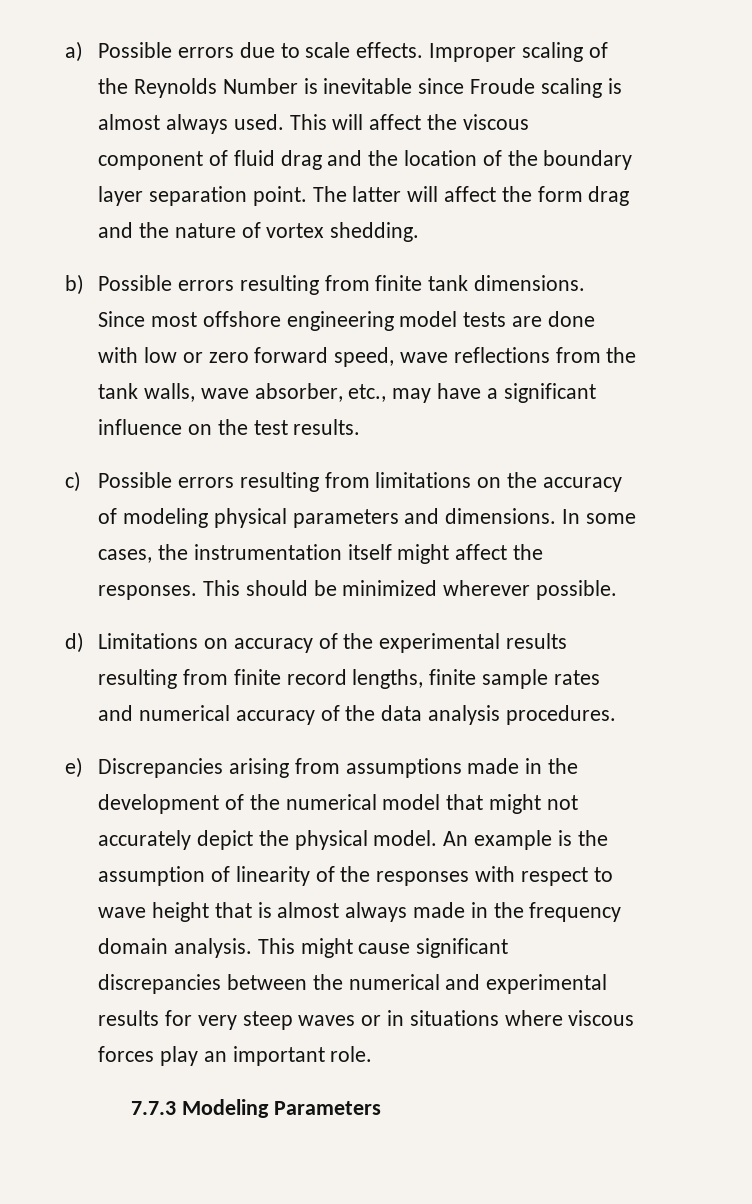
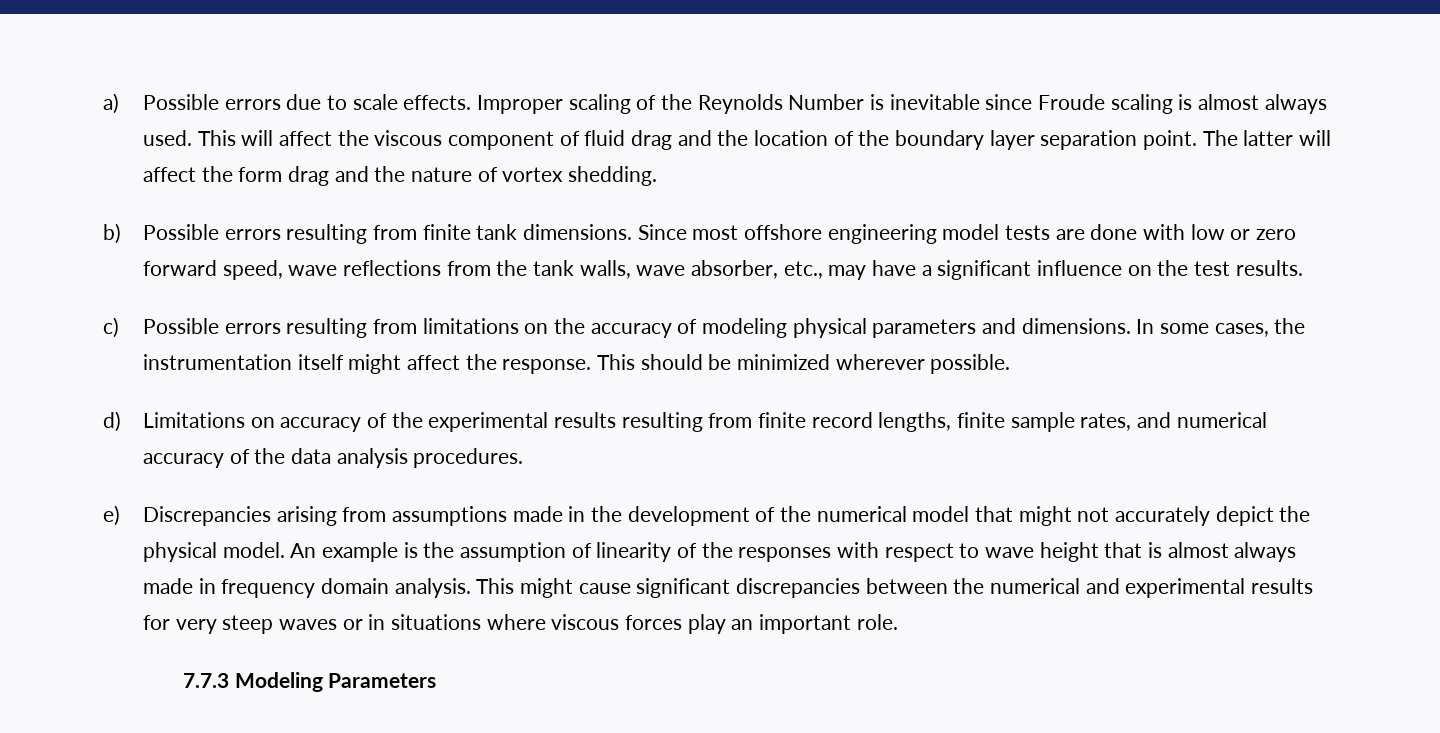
- In some cases, the instrumentation itself might affect the responses.
+ In some cases, the instrumentation itself might affect the response.
- d) Limitations on accuracy of the experimental results resulting from finite record lengths, finite sample rates and numerical accuracy of the data analysis procedures.
+ d) Limitations on accuracy of the experimental results resulting from finite record lengths, finite sample rates, and numerical accuracy of the data analysis procedures.
- An example is the assumption of linearity of the responses with respect to wave height that is almost always made in the frequency domain analysis.
+ An example is the assumption of linearity of the responses with respect to wave height that is almost always made in frequency domain analysis.

